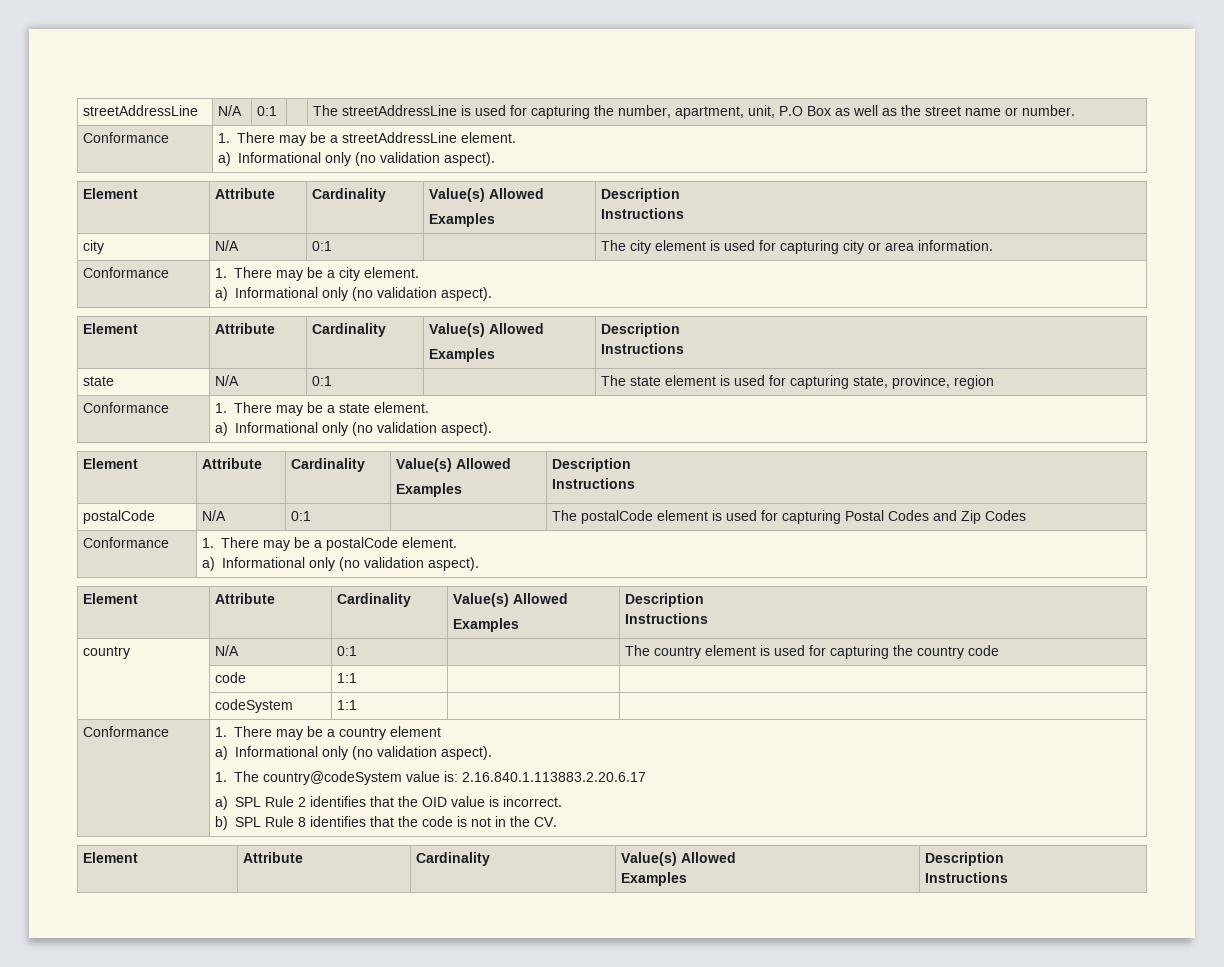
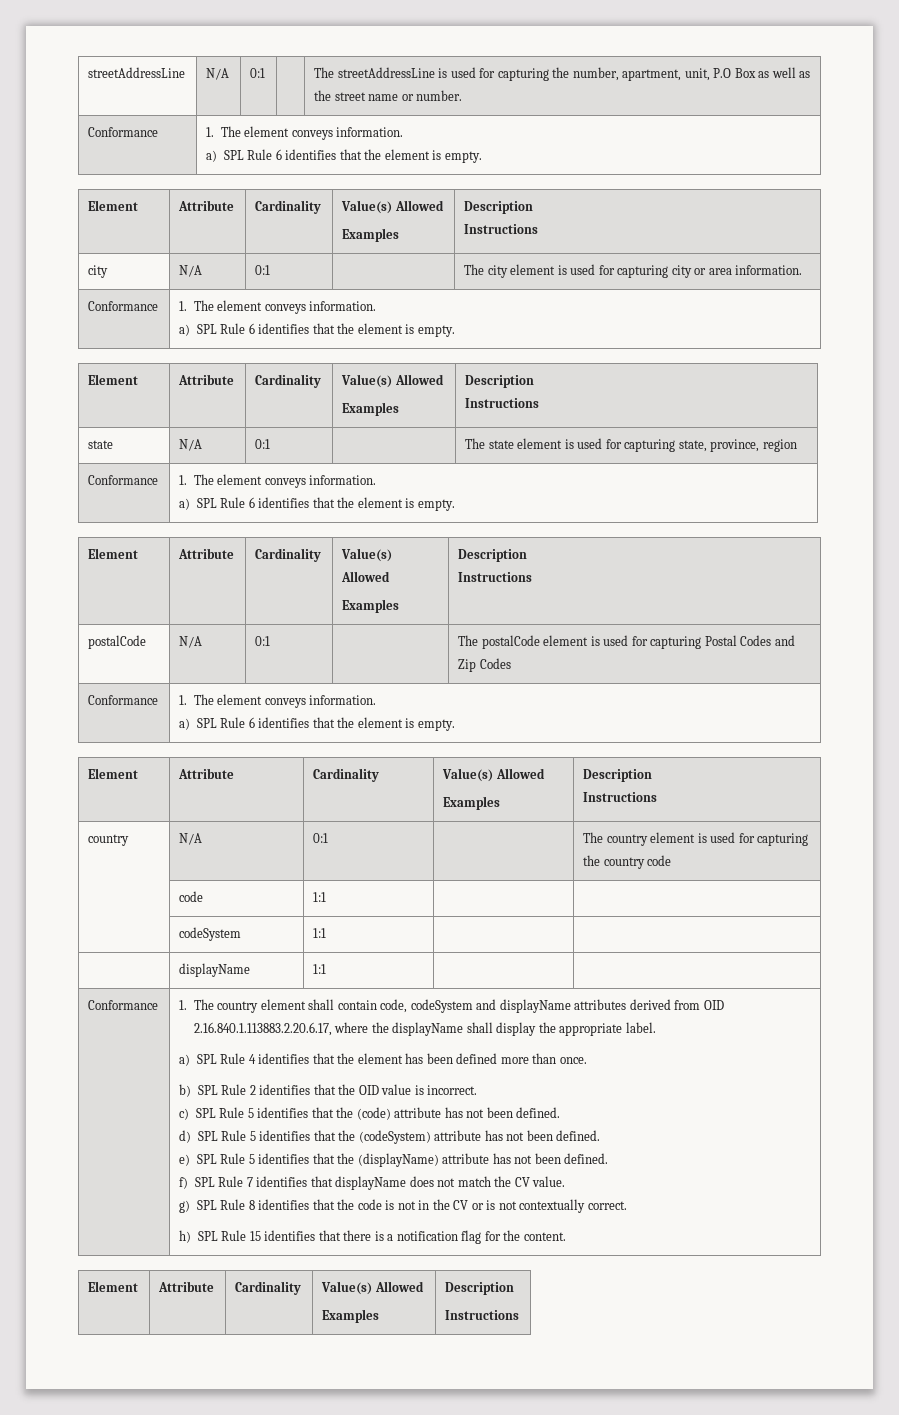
  streetAddressLine | N/A | 0:1 | | The streetAddressLine is used for capturing the number, apartment, unit, P.O Box as well as the street name or number.
- Conformance | 1. There may be a streetAddressLine element.
- a) Informational only (no validation aspect).
+ Conformance | 1. The element conveys information.
+ a) SPL Rule 6 identifies that the element is empty.
  city | N/A | 0:1 | | The city element is used for capturing city or area information.
- Conformance | 1. There may be a city element.
- a) Informational only (no validation aspect).
+ Conformance | 1. The element conveys information.
+ a) SPL Rule 6 identifies that the element is empty.
  state | N/A | 0:1 | | The state element is used for capturing state, province, region
- Conformance | 1. There may be a state element.
- a) Informational only (no validation aspect).
+ Conformance | 1. The element conveys information.
+ a) SPL Rule 6 identifies that the element is empty.
  postalCode | N/A | 0:1 | | The postalCode element is used for capturing Postal Codes and Zip Codes
- Conformance | 1. There may be a postalCode element.
- a) Informational only (no validation aspect).
+ Conformance | 1. The element conveys information.
+ a) SPL Rule 6 identifies that the element is empty.
- Conformance | 1. There may be a country element
- a) Informational only (no validation aspect).
- 1. The country@codeSystem value is: 2.16.840.1.113883.2.20.6.17
- a) SPL Rule 2 identifies that the OID value is incorrect.
+ | displayName | 1:1 | |
+ Conformance | 1. The country element shall contain code, codeSystem and displayName attributes derived from OID 2.16.840.1.113883.2.20.6.17, where the displayName shall display the appropriate label.
+ a) SPL Rule 4 identifies that the element has been defined more than once.
+ b) SPL Rule 2 identifies that the OID value is incorrect.
- b) SPL Rule 8 identifies that the code is not in the CV.
+ c) SPL Rule 5 identifies that the (code) attribute has not been defined.
+ d) SPL Rule 5 identifies that the (codeSystem) attribute has not been defined.
+ e) SPL Rule 5 identifies that the (displayName) attribute has not been defined.
+ f) SPL Rule 7 identifies that displayName does not match the CV value.
+ g) SPL Rule 8 identifies that the code is not in the CV or is not contextually correct.
+ h) SPL Rule 15 identifies that there is a notification flag for the content.

